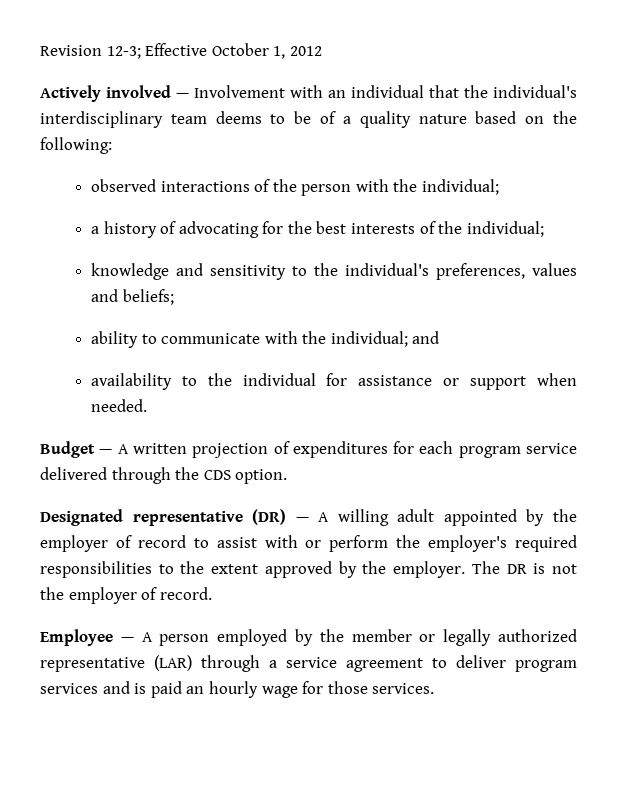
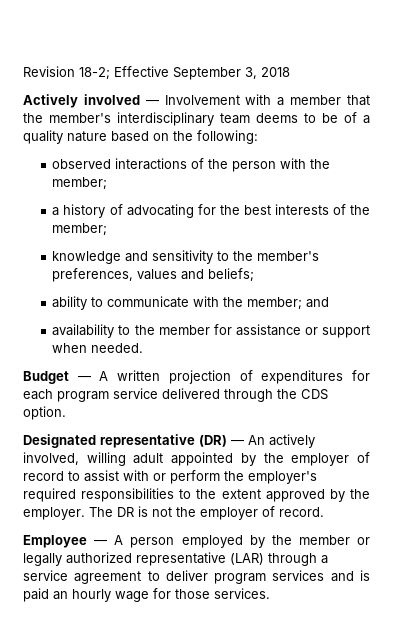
- Revision 12-3; Effective October 1, 2012
+ Revision 18-2; Effective September 3, 2018
- Actively involved — Involvement with an individual that the individual's interdisciplinary team deems to be of a quality nature based on the following:
+ Actively involved — Involvement with a member that the member's interdisciplinary team deems to be of a quality nature based on the following:
- observed interactions of the person with the individual;
+ observed interactions of the person with the member;
- a history of advocating for the best interests of the individual;
+ a history of advocating for the best interests of the member;
- knowledge and sensitivity to the individual's preferences, values and beliefs;
+ knowledge and sensitivity to the member's preferences, values and beliefs;
- ability to communicate with the individual; and
+ ability to communicate with the member; and
- availability to the individual for assistance or support when needed.
+ availability to the member for assistance or support when needed.
- Designated representative (DR) — A willing adult appointed by the employer of record to assist with or perform the employer's required responsibilities to the extent approved by the employer.
+ Designated representative (DR) — An actively involved, willing adult appointed by the employer of record to assist with or perform the employer's required responsibilities to the extent approved by the employer.

